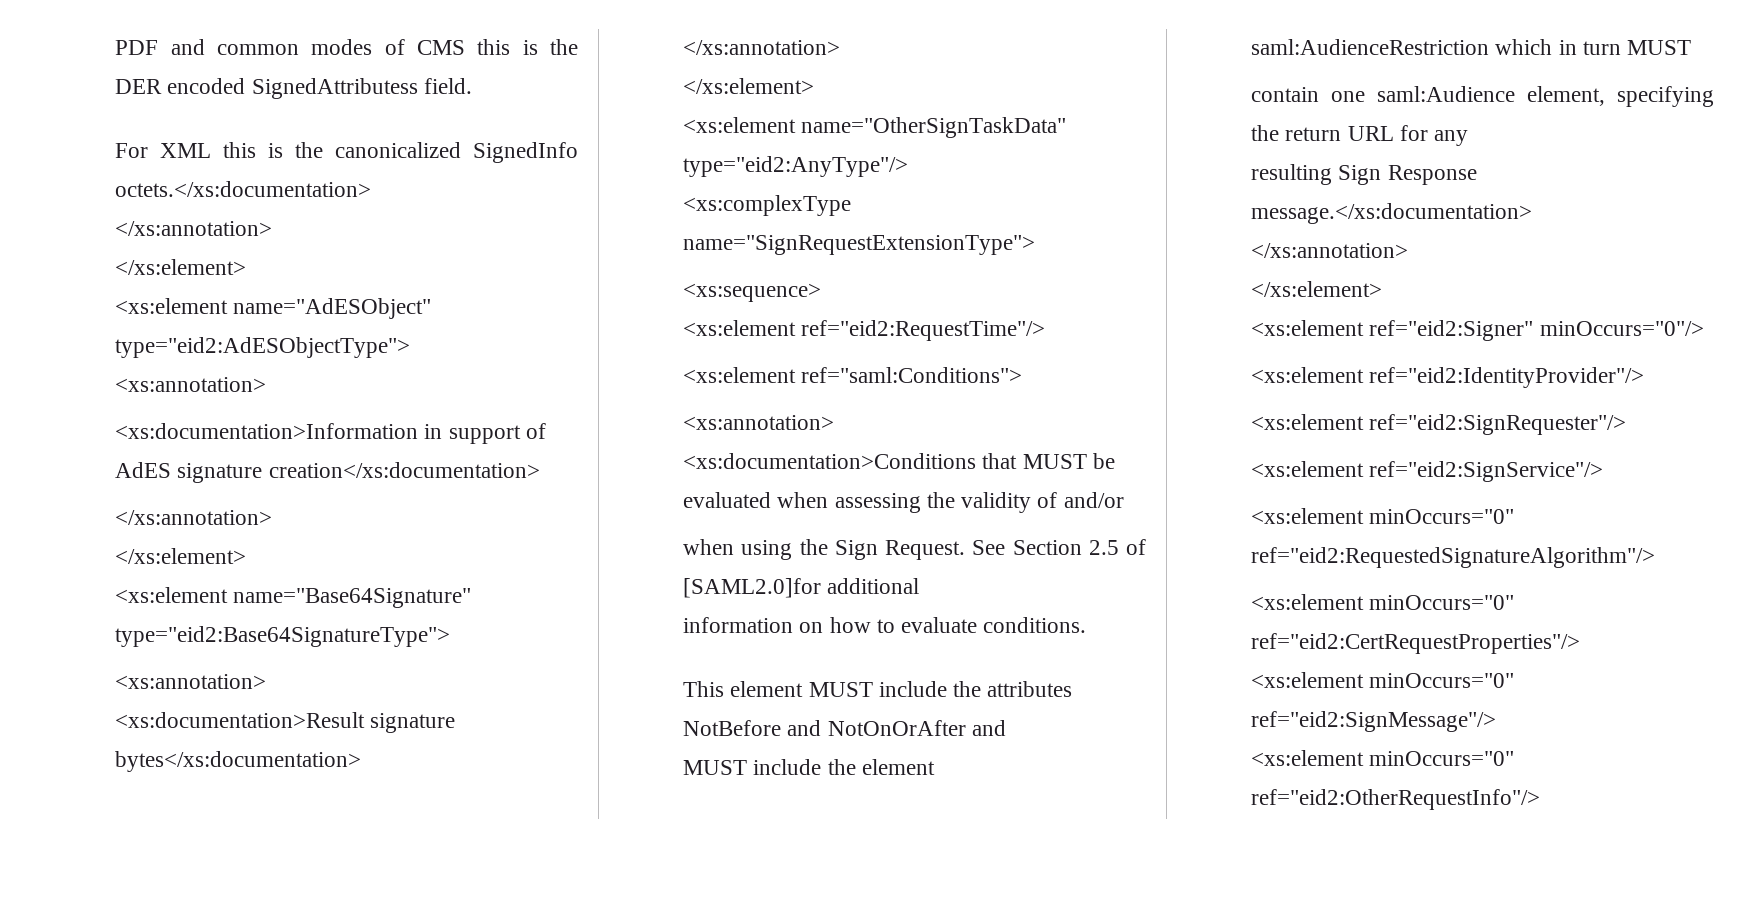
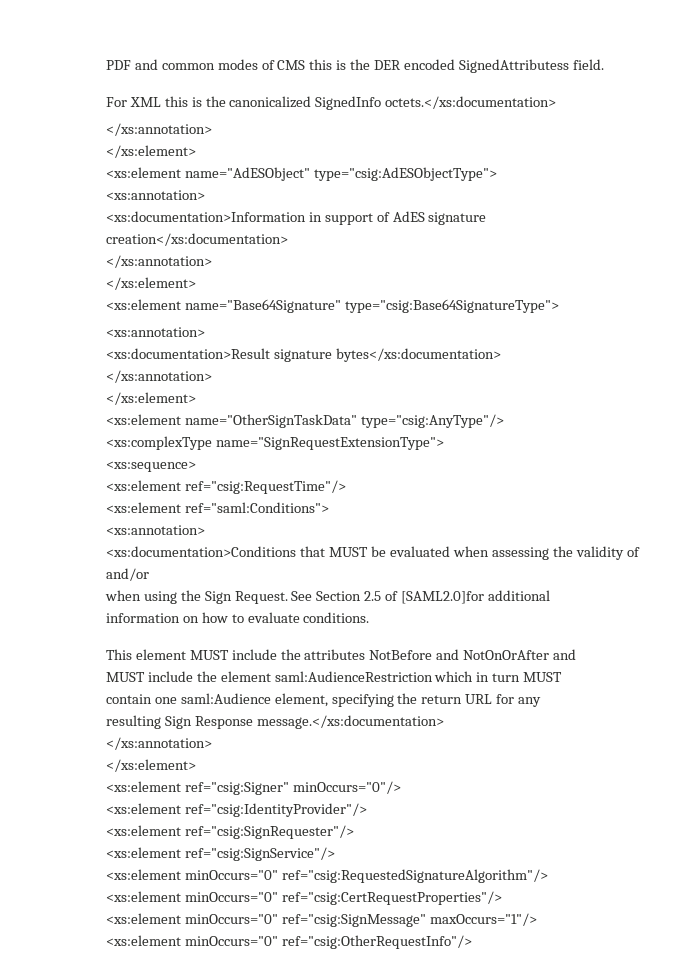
- <xs:element name="AdESObject" type="eid2:AdESObjectType">
+ <xs:element name="AdESObject" type="csig:AdESObjectType">
- <xs:element name="Base64Signature" type="eid2:Base64SignatureType">
+ <xs:element name="Base64Signature" type="csig:Base64SignatureType">
- <xs:element name="OtherSignTaskData" type="eid2:AnyType"/>
+ <xs:element name="OtherSignTaskData" type="csig:AnyType"/>
- <xs:element ref="eid2:RequestTime"/>
+ <xs:element ref="csig:RequestTime"/>
- <xs:element ref="eid2:Signer" minOccurs="0"/>
+ <xs:element ref="csig:Signer" minOccurs="0"/>
- <xs:element ref="eid2:IdentityProvider"/>
- <xs:element ref="eid2:SignRequester"/>
- <xs:element ref="eid2:SignService"/>
- <xs:element minOccurs="0" ref="eid2:RequestedSignatureAlgorithm"/>
- <xs:element minOccurs="0" ref="eid2:CertRequestProperties"/>
- <xs:element minOccurs="0" ref="eid2:SignMessage"/>
- <xs:element minOccurs="0" ref="eid2:OtherRequestInfo"/>
+ <xs:element ref="csig:IdentityProvider"/>
+ <xs:element ref="csig:SignRequester"/>
+ <xs:element ref="csig:SignService"/>
+ <xs:element minOccurs="0" ref="csig:RequestedSignatureAlgorithm"/>
+ <xs:element minOccurs="0" ref="csig:CertRequestProperties"/>
+ <xs:element minOccurs="0" ref="csig:SignMessage" maxOccurs="1"/>
+ <xs:element minOccurs="0" ref="csig:OtherRequestInfo"/>

